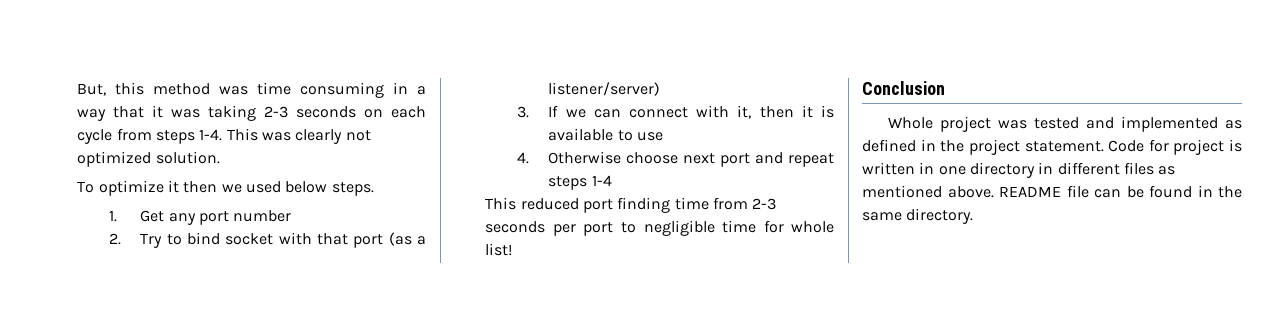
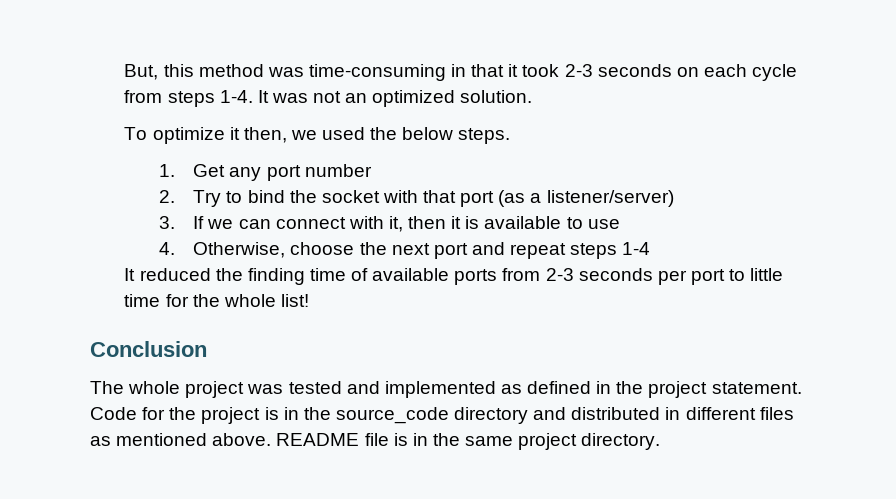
- But, this method was time consuming in a way that it was taking 2-3 seconds on each cycle from steps 1-4.
+ But, this method was time-consuming in that it took 2-3 seconds on each cycle from steps 1-4.
- This was clearly not optimized solution.
+ It was not an optimized solution.
- To optimize it then we used below steps.
+ To optimize it then, we used the below steps.
- 2. Try to bind socket with that port (as a listener/server)
+ 2. Try to bind the socket with that port (as a listener/server)
- 4. Otherwise choose next port and repeat steps 1-4
+ 4. Otherwise, choose the next port and repeat steps 1-4
- This reduced port finding time from 2-3 seconds per port to negligible time for whole list!
+ It reduced the finding time of available ports from 2-3 seconds per port to little time for the whole list!
- Whole project was tested and implemented as defined in the project statement.
+ The whole project was tested and implemented as defined in the project statement.
- Code for project is written in one directory in different files as mentioned above.
+ Code for the project is in the source_code directory and distributed in different files as mentioned above.
- README file can be found in the same directory.
+ README file is in the same project directory.

